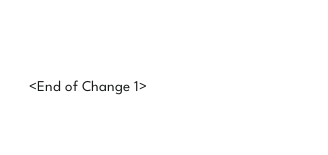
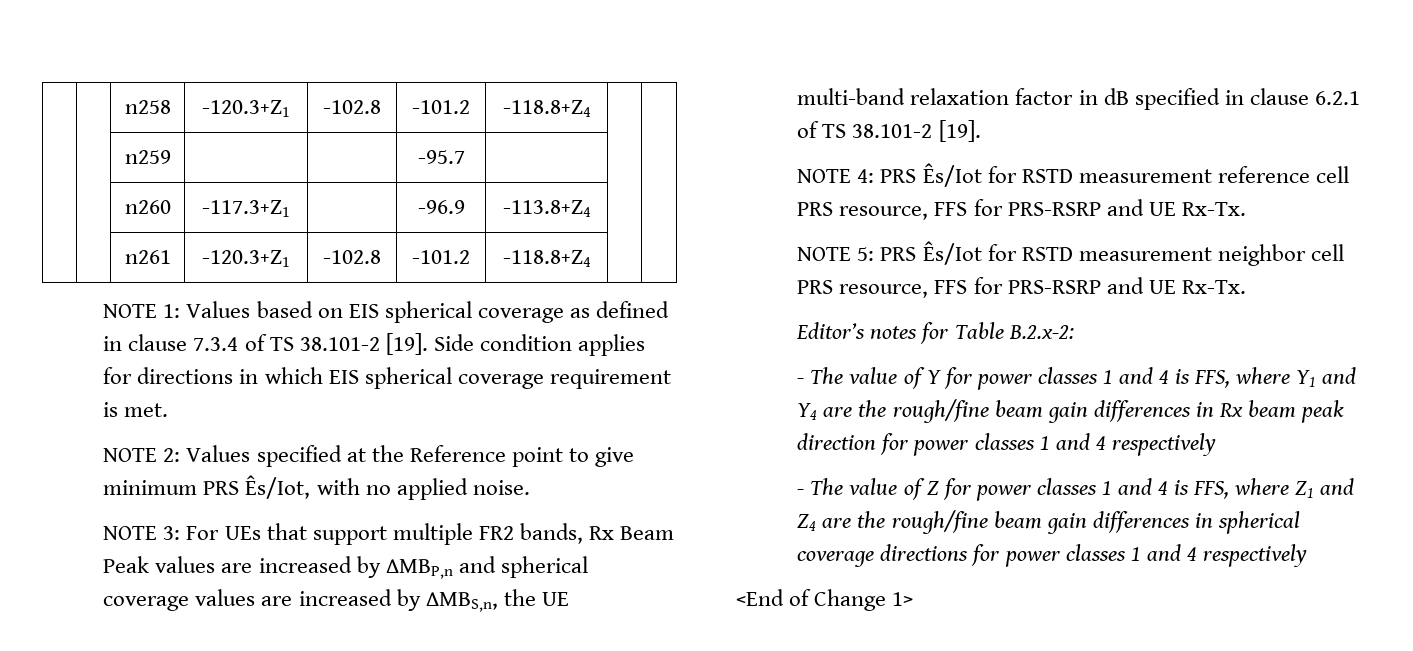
+ | | n258 | -120.3+Z1 | -102.8 | -101.2 | -118.8+Z4 | |
+ | | n259 | | | -95.7 | | |
+ | | n260 | -117.3+Z1 | | -96.9 | -113.8+Z4 | |
+ | | n261 | -120.3+Z1 | -102.8 | -101.2 | -118.8+Z4 | |
+ NOTE 1: Values based on EIS spherical coverage as defined in clause 7.3.4 of TS 38.101-2 [19]. Side condition applies for directions in which EIS spherical coverage requirement is met.
+ NOTE 2: Values specified at the Reference point to give minimum PRS Ês/Iot, with no applied noise.
+ NOTE 3: For UEs that support multiple FR2 bands, Rx Beam Peak values are increased by ∆MBP,n and spherical coverage values are increased by ∆MBS,n, the UE multi-band relaxation factor in dB specified in clause 6.2.1 of TS 38.101-2 [19].
+ NOTE 4: PRS Ês/Iot for RSTD measurement reference cell PRS resource, FFS for PRS-RSRP and UE Rx-Tx.
+ NOTE 5: PRS Ês/Iot for RSTD measurement neighbor cell PRS resource, FFS for PRS-RSRP and UE Rx-Tx.
+ Editor’s notes for Table B.2.x-2:
+ - The value of Y for power classes 1 and 4 is FFS, where Y1 and Y4 are the rough/fine beam gain differences in Rx beam peak direction for power classes 1 and 4 respectively
+ - The value of Z for power classes 1 and 4 is FFS, where Z1 and Z4 are the rough/fine beam gain differences in spherical coverage directions for power classes 1 and 4 respectively

